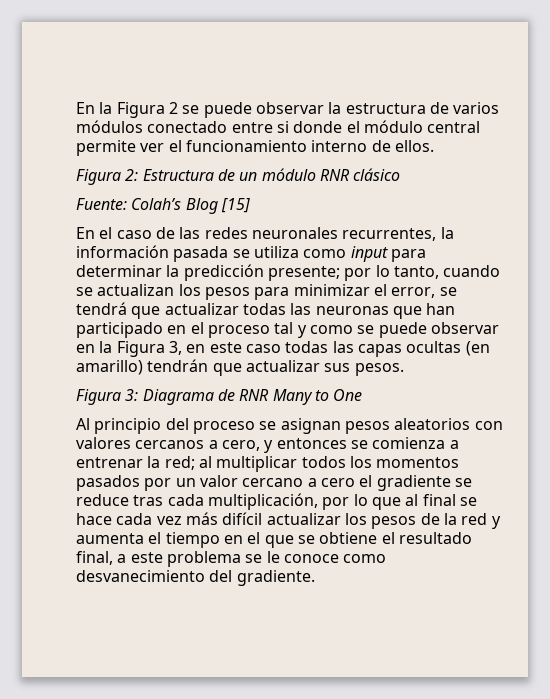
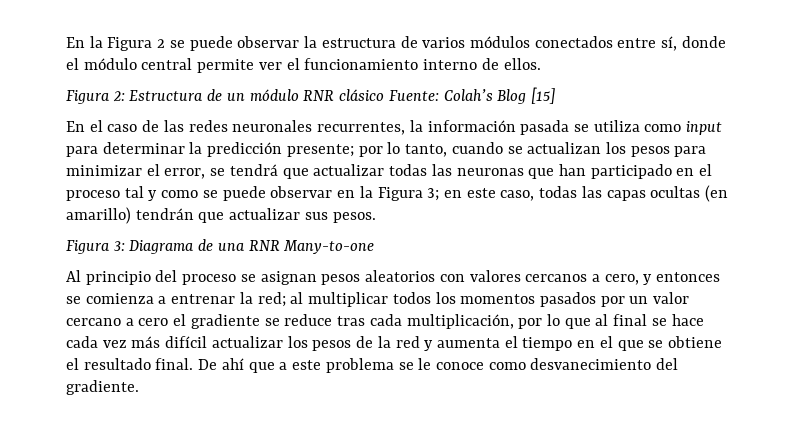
- En la Figura 2 se puede observar la estructura de varios módulos conectado entre si donde el módulo central permite ver el funcionamiento interno de ellos.
+ En la Figura 2 se puede observar la estructura de varios módulos conectados entre sí, donde el módulo central permite ver el funcionamiento interno de ellos.
- Figura 2: Estructura de un módulo RNR clásico
- Fuente: Colah’s Blog [15]
+ Figura 2: Estructura de un módulo RNR clásico Fuente: Colah’s Blog [15]
- por lo tanto, cuando se actualizan los pesos para minimizar el error, se tendrá que actualizar todas las neuronas que han participado en el proceso tal y como se puede observar en la Figura 3, en este caso todas las capas ocultas (en amarillo) tendrán que actualizar sus pesos.
+ por lo tanto, cuando se actualizan los pesos para minimizar el error, se tendrá que actualizar todas las neuronas que han participado en el proceso tal y como se puede observar en la Figura 3; en este caso, todas las capas ocultas (en amarillo) tendrán que actualizar sus pesos.
- Figura 3: Diagrama de RNR Many to One
+ Figura 3: Diagrama de una RNR Many-to-one
- al multiplicar todos los momentos pasados por un valor cercano a cero el gradiente se reduce tras cada multiplicación, por lo que al final se hace cada vez más difícil actualizar los pesos de la red y aumenta el tiempo en el que se obtiene el resultado final, a este problema se le conoce como desvanecimiento del gradiente.
+ al multiplicar todos los momentos pasados por un valor cercano a cero el gradiente se reduce tras cada multiplicación, por lo que al final se hace cada vez más difícil actualizar los pesos de la red y aumenta el tiempo en el que se obtiene el resultado final. De ahí que a este problema se le conoce como desvanecimiento del gradiente.

